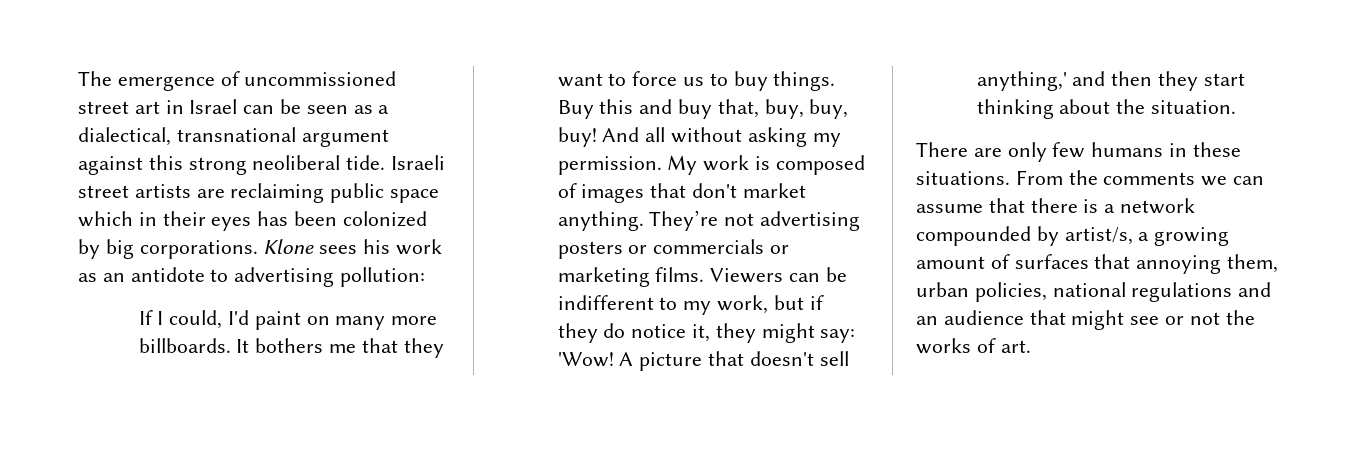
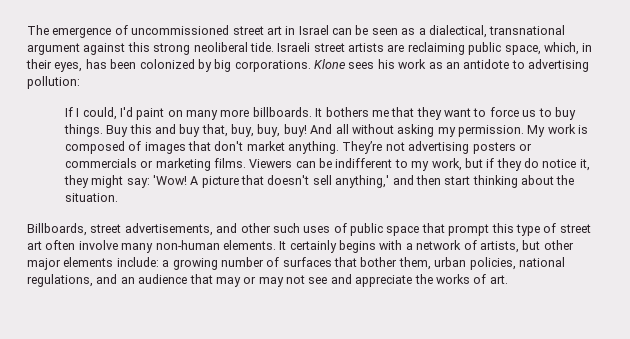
- Israeli street artists are reclaiming public space which in their eyes has been colonized by big corporations.
+ Israeli street artists are reclaiming public space, which, in their eyes, has been colonized by big corporations.
- A picture that doesn't sell anything,' and then they start thinking about the situation.
+ A picture that doesn't sell anything,' and then start thinking about the situation.
- There are only few humans in these situations. From the comments we can assume that there is a network compounded by artist/s, a growing amount of surfaces that annoying them, urban policies, national regulations and an audience that might see or not the works of art.
+ Billboards, street advertisements, and other such uses of public space that prompt this type of street art often involve many non-human elements. It certainly begins with a network of artists, but other major elements include: a growing number of surfaces that bother them, urban policies, national regulations, and an audience that may or may not see and appreciate the works of art.

